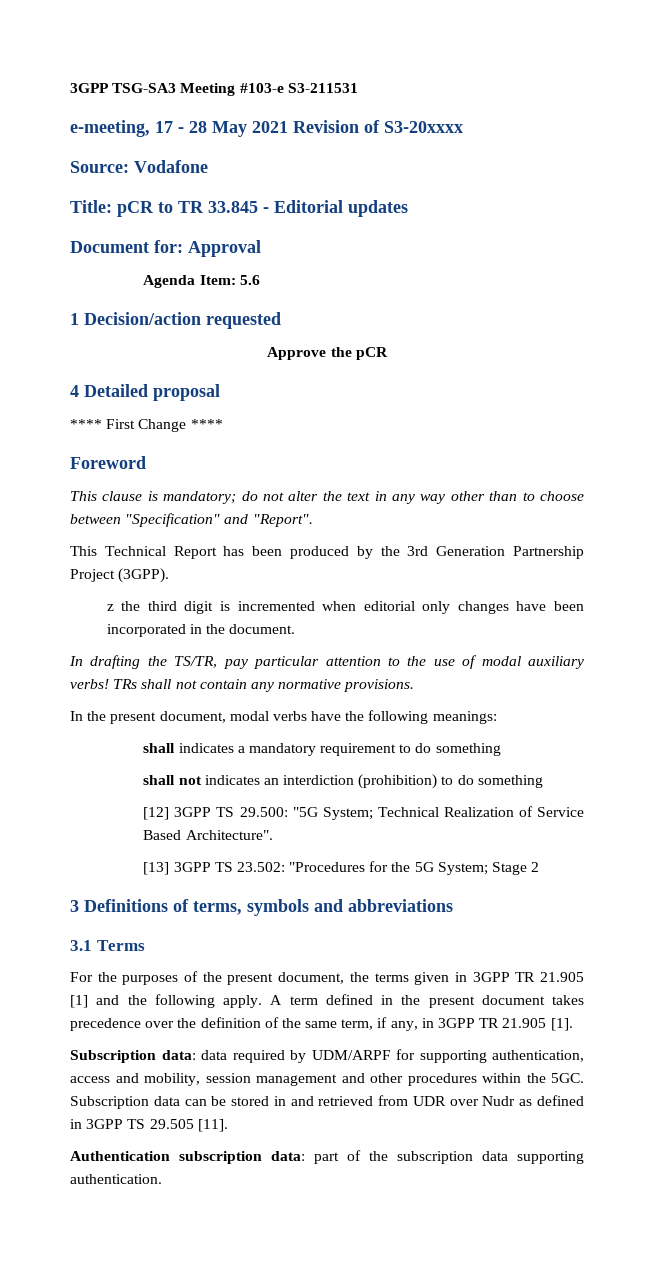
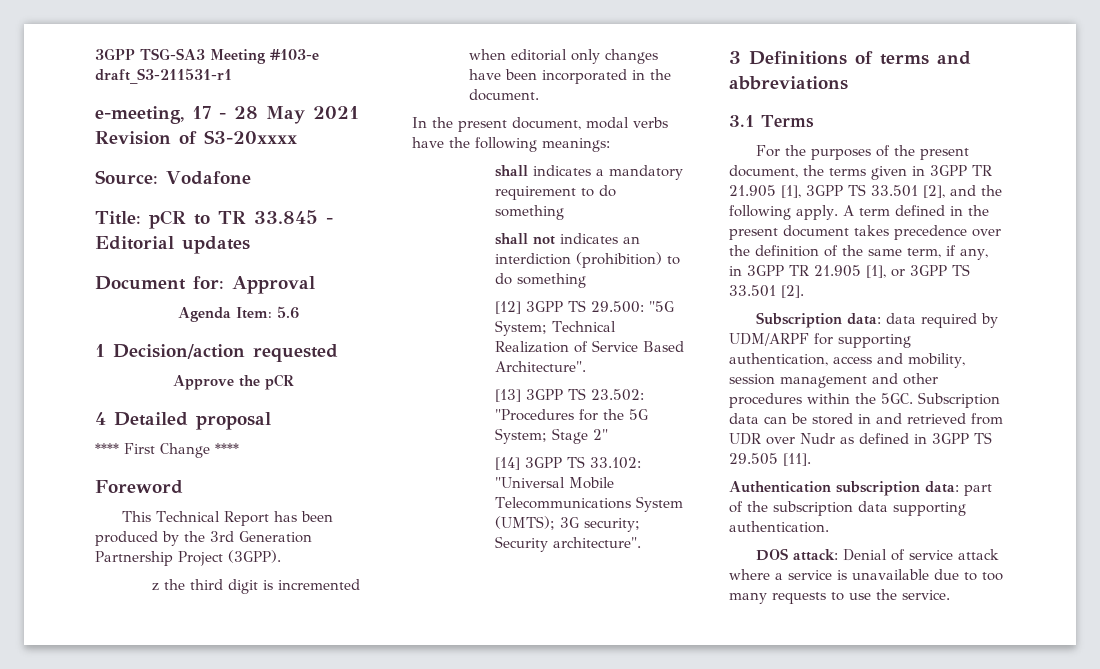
- 3GPP TSG-SA3 Meeting #103-e S3-211531
+ 3GPP TSG-SA3 Meeting #103-e draft_S3-211531-r1
- This clause is mandatory; do not alter the text in any way other than to choose between "Specification" and "Report".
- In drafting the TS/TR, pay particular attention to the use of modal auxiliary verbs! TRs shall not contain any normative provisions.
- [13] 3GPP TS 23.502: "Procedures for the 5G System; Stage 2
+ [13] 3GPP TS 23.502: "Procedures for the 5G System; Stage 2"
+ [14] 3GPP TS 33.102: "Universal Mobile Telecommunications System (UMTS); 3G security; Security architecture".
- 3 Definitions of terms, symbols and abbreviations
+ 3 Definitions of terms and abbreviations
- For the purposes of the present document, the terms given in 3GPP TR 21.905 [1] and the following apply.
+ For the purposes of the present document, the terms given in 3GPP TR 21.905 [1], 3GPP TS 33.501 [2], and the following apply.
- A term defined in the present document takes precedence over the definition of the same term, if any, in 3GPP TR 21.905 [1].
+ A term defined in the present document takes precedence over the definition of the same term, if any, in 3GPP TR 21.905 [1], or 3GPP TS 33.501 [2].
+ DOS attack: Denial of service attack where a service is unavailable due to too many requests to use the service.

